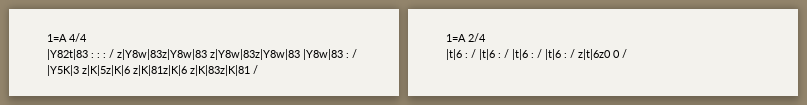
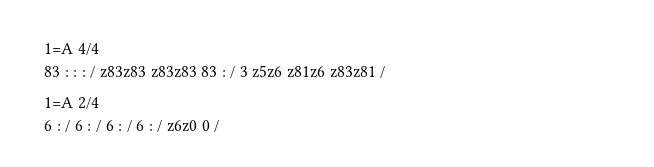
- |Y82t|83 : : : / z|Y8w|83z|Y8w|83 z|Y8w|83z|Y8w|83 |Y8w|83 : / |Y5K|3 z|K|5z|K|6 z|K|81z|K|6 z|K|83z|K|81 /
+ 83 : : : / z83z83 z83z83 83 : / 3 z5z6 z81z6 z83z81 /
- |t|6 : / |t|6 : / |t|6 : / |t|6 : / z|t|6z0 0 /
+ 6 : / 6 : / 6 : / 6 : / z6z0 0 /

